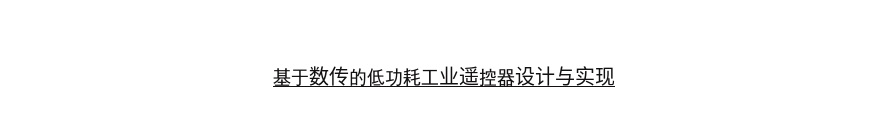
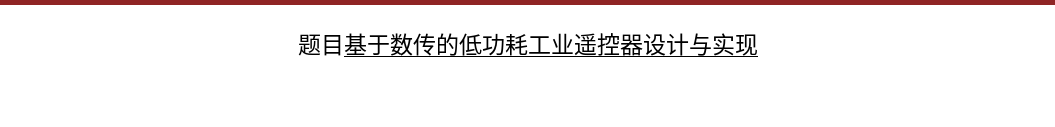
- 基于数传的低功耗工业遥控器设计与实现
+ 题目基于数传的低功耗工业遥控器设计与实现

